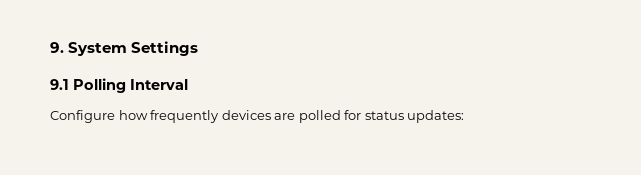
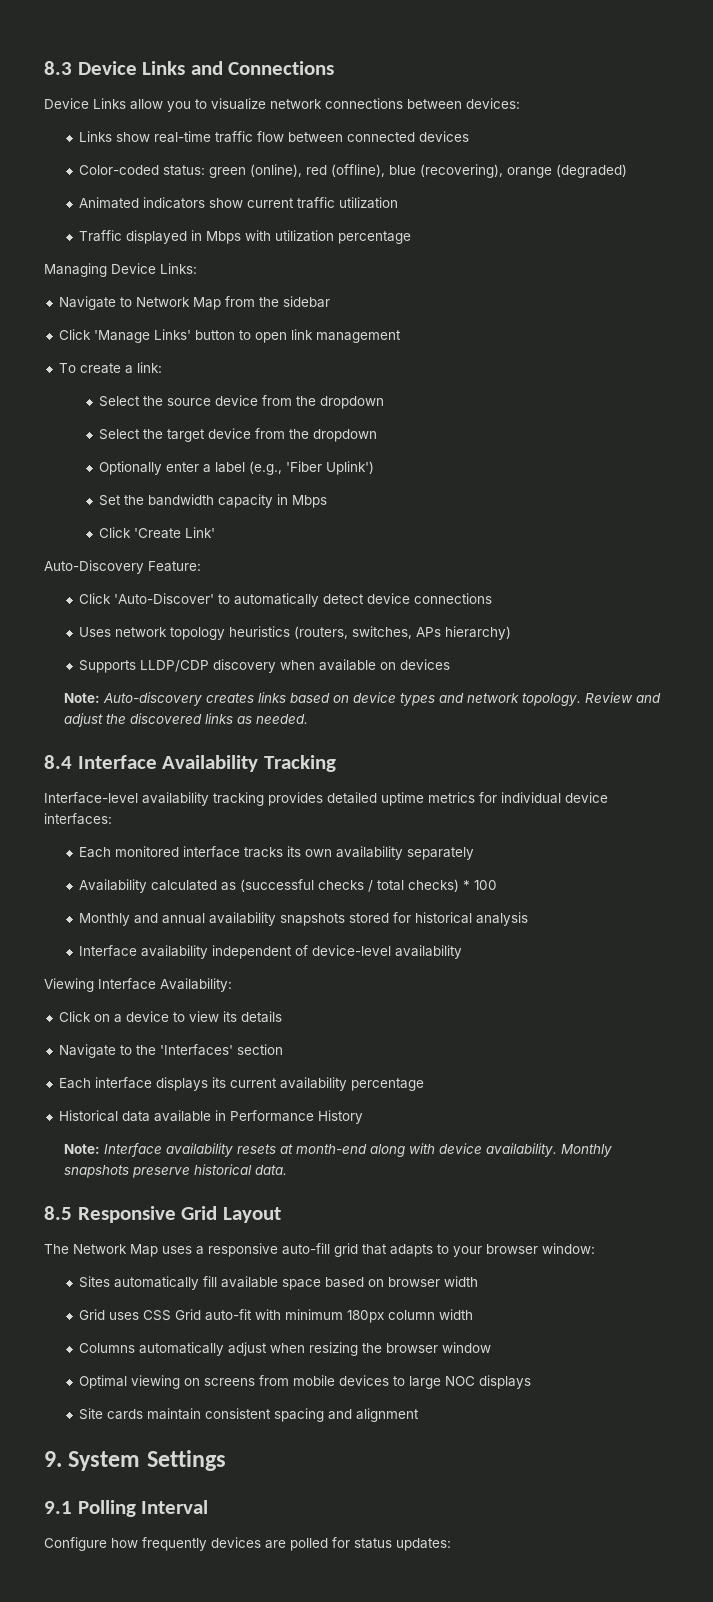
+ 8.3 Device Links and Connections
+ Device Links allow you to visualize network connections between devices:
+ Links show real-time traffic flow between connected devices
+ Color-coded status: green (online), red (offline), blue (recovering), orange (degraded)
+ Animated indicators show current traffic utilization
+ Traffic displayed in Mbps with utilization percentage
+ Managing Device Links:
+ Navigate to Network Map from the sidebar
+ Click 'Manage Links' button to open link management
+ To create a link:
+ Select the source device from the dropdown
+ Select the target device from the dropdown
+ Optionally enter a label (e.g., 'Fiber Uplink')
+ Set the bandwidth capacity in Mbps
+ Click 'Create Link'
+ Auto-Discovery Feature:
+ Click 'Auto-Discover' to automatically detect device connections
+ Uses network topology heuristics (routers, switches, APs hierarchy)
+ Supports LLDP/CDP discovery when available on devices
+ Note: Auto-discovery creates links based on device types and network topology. Review and adjust the discovered links as needed.
+ 8.4 Interface Availability Tracking
+ Interface-level availability tracking provides detailed uptime metrics for individual device interfaces:
+ Each monitored interface tracks its own availability separately
+ Availability calculated as (successful checks / total checks) * 100
+ Monthly and annual availability snapshots stored for historical analysis
+ Interface availability independent of device-level availability
+ Viewing Interface Availability:
+ Click on a device to view its details
+ Navigate to the 'Interfaces' section
+ Each interface displays its current availability percentage
+ Historical data available in Performance History
+ Note: Interface availability resets at month-end along with device availability. Monthly snapshots preserve historical data.
+ 8.5 Responsive Grid Layout
+ The Network Map uses a responsive auto-fill grid that adapts to your browser window:
+ Sites automatically fill available space based on browser width
+ Grid uses CSS Grid auto-fit with minimum 180px column width
+ Columns automatically adjust when resizing the browser window
+ Optimal viewing on screens from mobile devices to large NOC displays
+ Site cards maintain consistent spacing and alignment

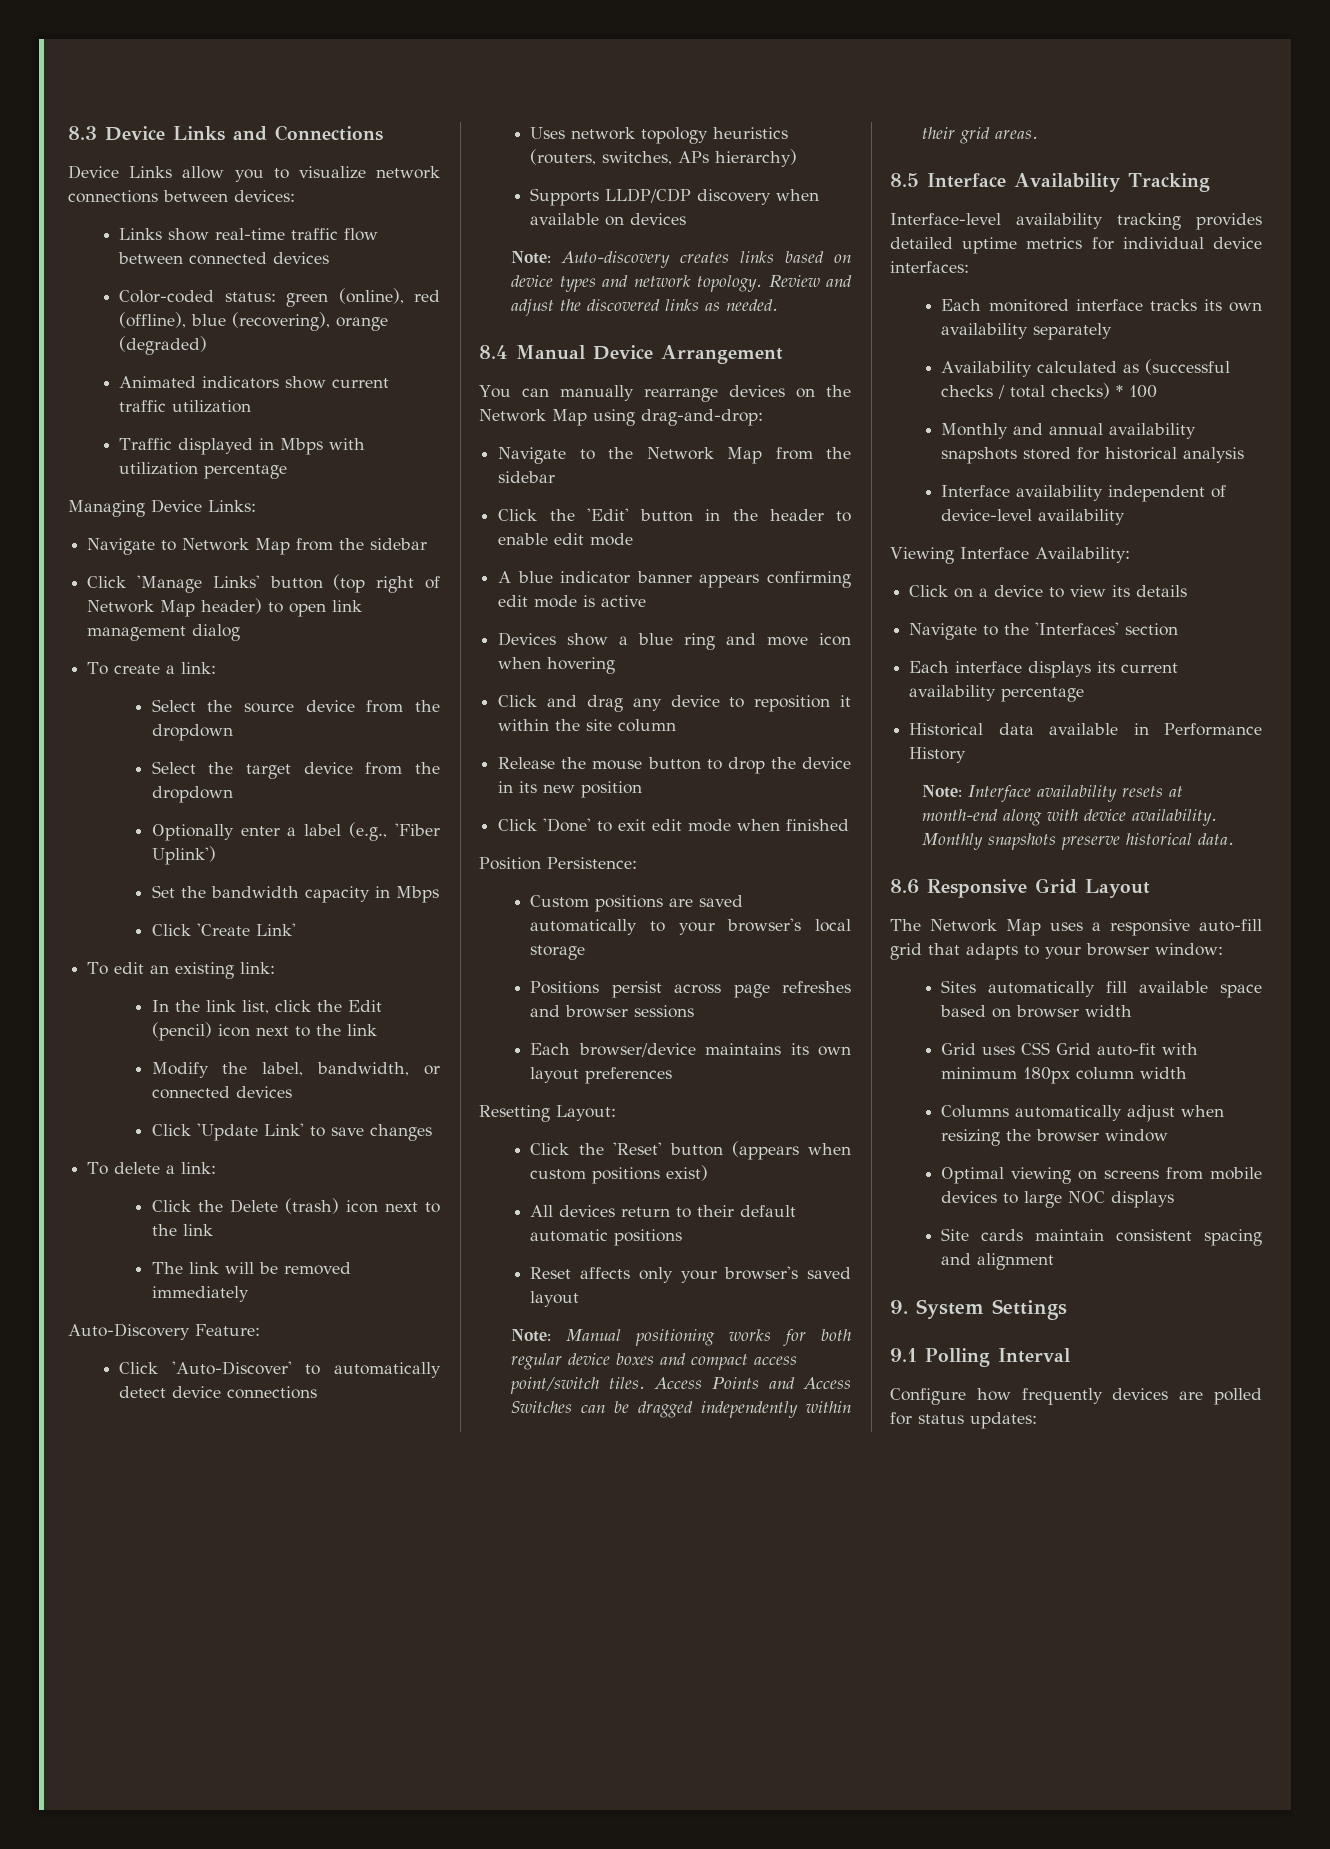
- Click 'Manage Links' button to open link management
+ Click 'Manage Links' button (top right of Network Map header) to open link management dialog
+ To edit an existing link:
+ In the link list, click the Edit (pencil) icon next to the link
+ Modify the label, bandwidth, or connected devices
+ Click 'Update Link' to save changes
+ To delete a link:
+ Click the Delete (trash) icon next to the link
+ The link will be removed immediately
- 8.4 Interface Availability Tracking
+ 8.4 Manual Device Arrangement
+ You can manually rearrange devices on the Network Map using drag-and-drop:
+ Navigate to the Network Map from the sidebar
+ Click the 'Edit' button in the header to enable edit mode
+ A blue indicator banner appears confirming edit mode is active
+ Devices show a blue ring and move icon when hovering
+ Click and drag any device to reposition it within the site column
+ Release the mouse button to drop the device in its new position
+ Click 'Done' to exit edit mode when finished
+ Position Persistence:
+ Custom positions are saved automatically to your browser's local storage
+ Positions persist across page refreshes and browser sessions
+ Each browser/device maintains its own layout preferences
+ Resetting Layout:
+ Click the 'Reset' button (appears when custom positions exist)
+ All devices return to their default automatic positions
+ Reset affects only your browser's saved layout
+ Note: Manual positioning works for both regular device boxes and compact access point/switch tiles. Access Points and Access Switches can be dragged independently within their grid areas.
+ 8.5 Interface Availability Tracking
- 8.5 Responsive Grid Layout
+ 8.6 Responsive Grid Layout

